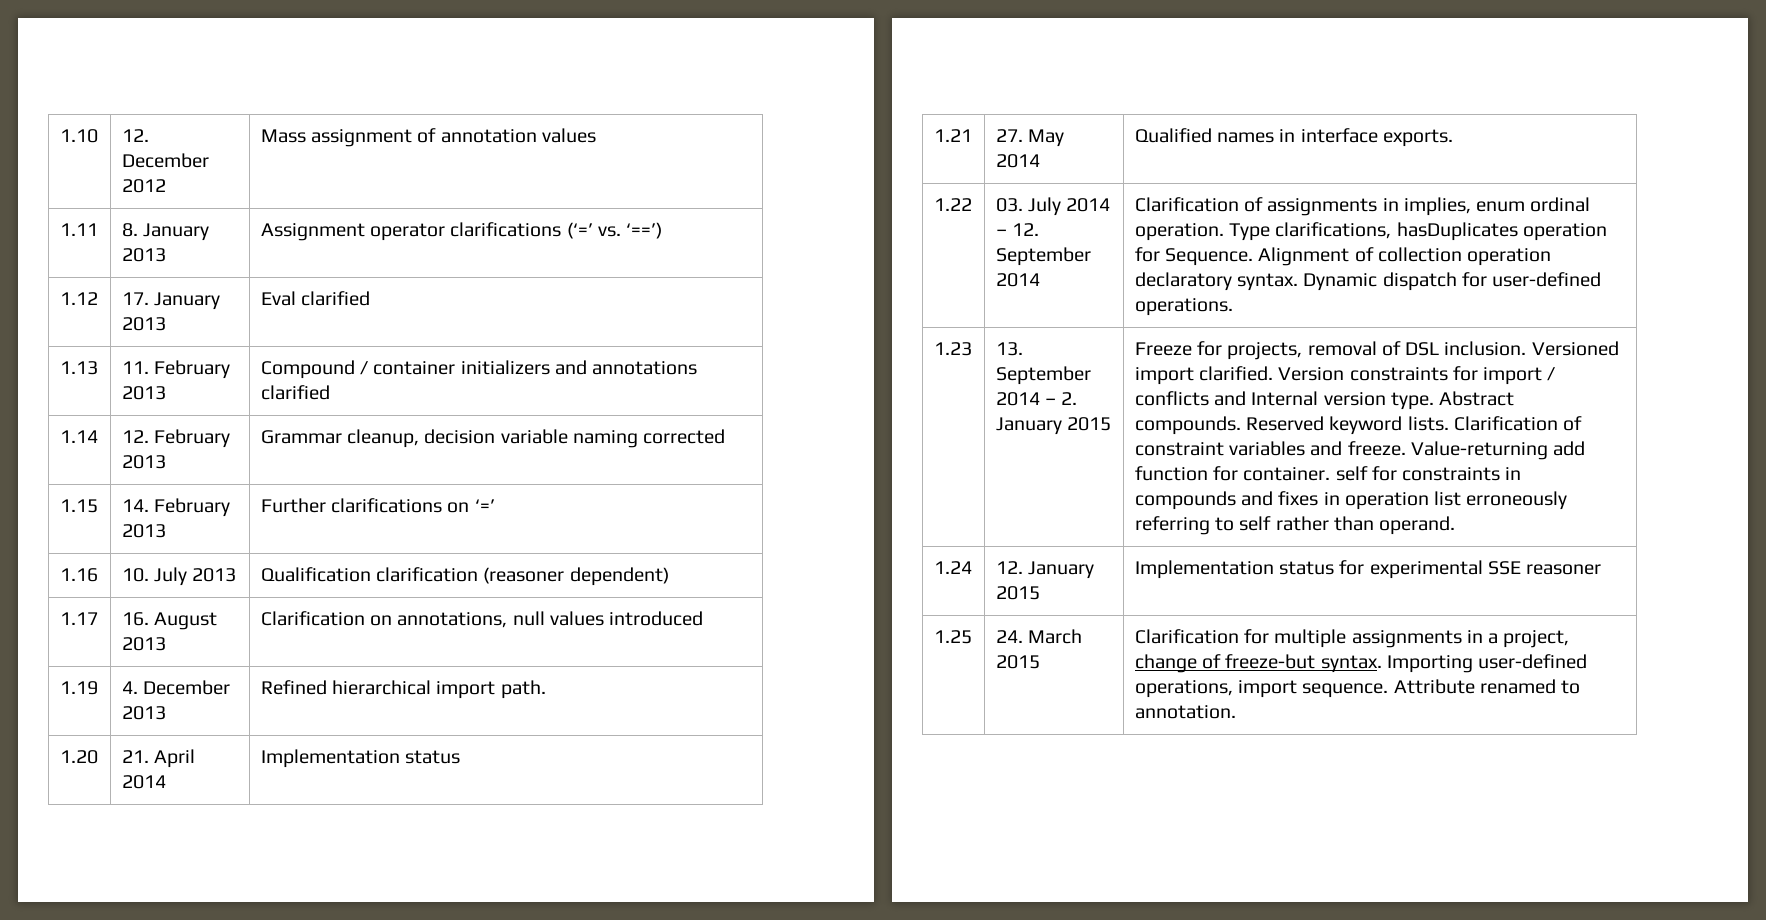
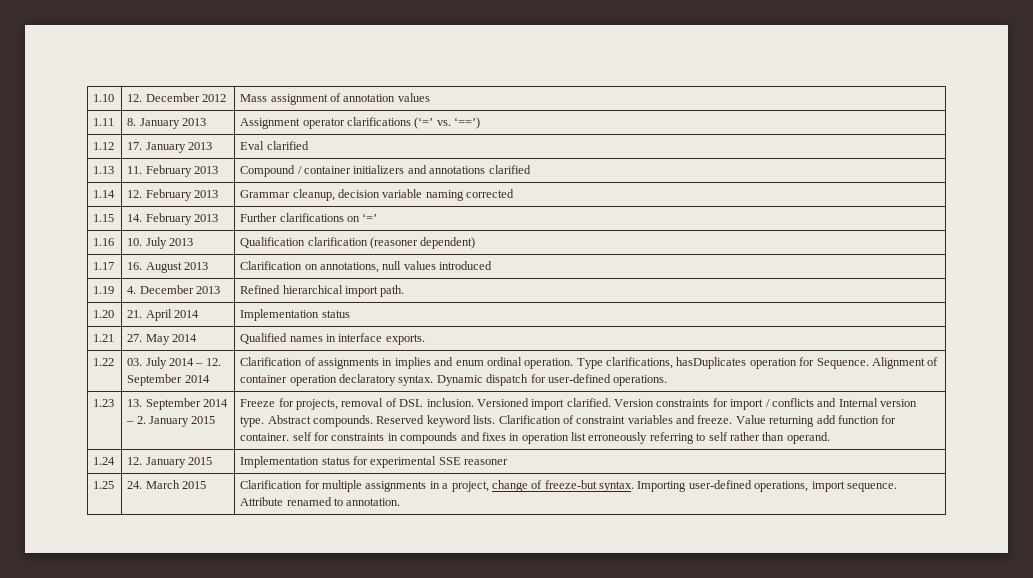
- 1.22 | 03. July 2014 – 12. September 2014 | Clarification of assignments in implies, enum ordinal operation. Type clarifications, hasDuplicates operation for Sequence. Alignment of collection operation declaratory syntax. Dynamic dispatch for user-defined operations.
+ 1.22 | 03. July 2014 – 12. September 2014 | Clarification of assignments in implies and enum ordinal operation. Type clarifications, hasDuplicates operation for Sequence. Alignment of container operation declaratory syntax. Dynamic dispatch for user-defined operations.
- Value-returning add function for container. self for constraints in compounds and fixes in operation list erroneously referring to self rather than operand.
+ Value returning add function for container. self for constraints in compounds and fixes in operation list erroneously referring to self rather than operand.

